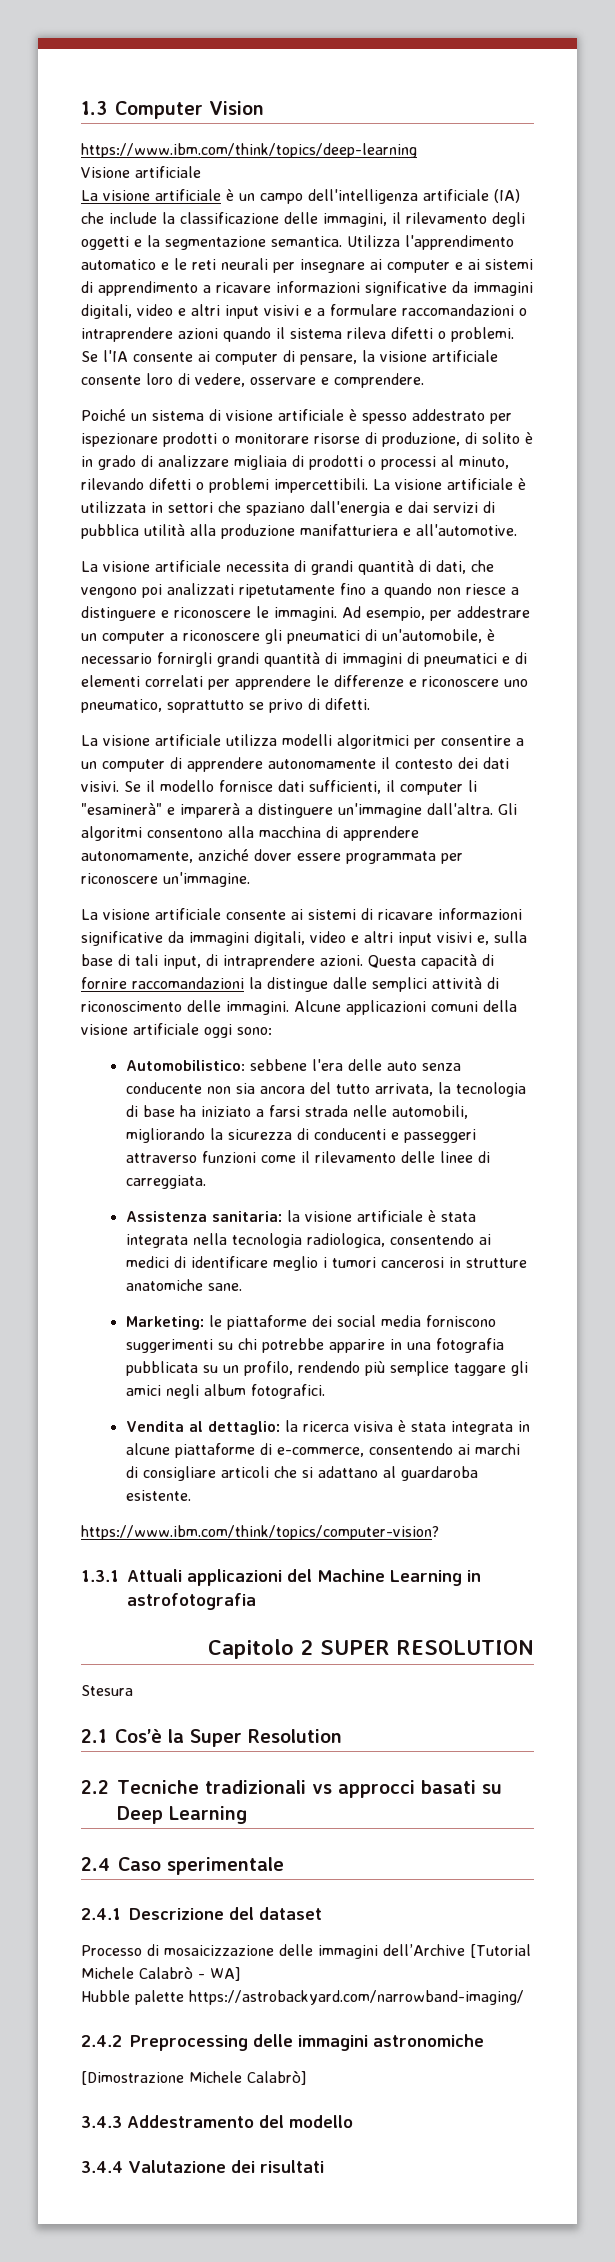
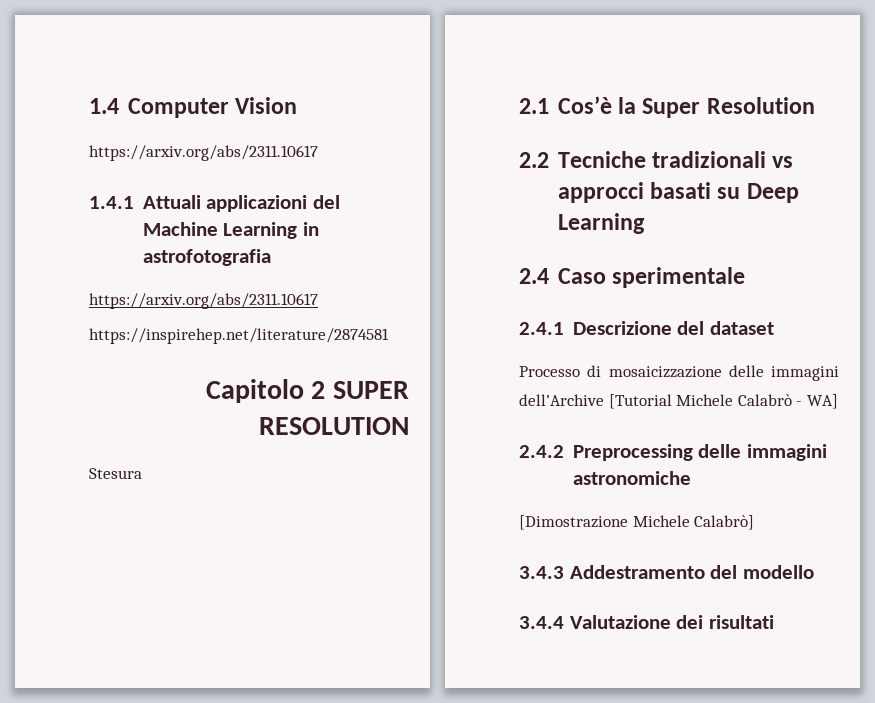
- 1.3 Computer Vision
- https://www.ibm.com/think/topics/deep-learning
- Visione artificiale
- La visione artificiale è un campo dell'intelligenza artificiale (IA) che include la classificazione delle immagini, il rilevamento degli oggetti e la segmentazione semantica. Utilizza l'apprendimento automatico e le reti neurali per insegnare ai computer e ai sistemi di apprendimento a ricavare informazioni significative da immagini digitali, video e altri input visivi e a formulare raccomandazioni o intraprendere azioni quando il sistema rileva difetti o problemi. Se l'IA consente ai computer di pensare, la visione artificiale consente loro di vedere, osservare e comprendere.
- Poiché un sistema di visione artificiale è spesso addestrato per ispezionare prodotti o monitorare risorse di produzione, di solito è in grado di analizzare migliaia di prodotti o processi al minuto, rilevando difetti o problemi impercettibili. La visione artificiale è utilizzata in settori che spaziano dall'energia e dai servizi di pubblica utilità alla produzione manifatturiera e all'automotive.
- La visione artificiale necessita di grandi quantità di dati, che vengono poi analizzati ripetutamente fino a quando non riesce a distinguere e riconoscere le immagini. Ad esempio, per addestrare un computer a riconoscere gli pneumatici di un'automobile, è necessario fornirgli grandi quantità di immagini di pneumatici e di elementi correlati per apprendere le differenze e riconoscere uno pneumatico, soprattutto se privo di difetti.
- La visione artificiale utilizza modelli algoritmici per consentire a un computer di apprendere autonomamente il contesto dei dati visivi. Se il modello fornisce dati sufficienti, il computer li "esaminerà" e imparerà a distinguere un'immagine dall'altra. Gli algoritmi consentono alla macchina di apprendere autonomamente, anziché dover essere programmata per riconoscere un'immagine.
- La visione artificiale consente ai sistemi di ricavare informazioni significative da immagini digitali, video e altri input visivi e, sulla base di tali input, di intraprendere azioni. Questa capacità di fornire raccomandazioni la distingue dalle semplici attività di riconoscimento delle immagini. Alcune applicazioni comuni della visione artificiale oggi sono:
- Automobilistico: sebbene l'era delle auto senza conducente non sia ancora del tutto arrivata, la tecnologia di base ha iniziato a farsi strada nelle automobili, migliorando la sicurezza di conducenti e passeggeri attraverso funzioni come il rilevamento delle linee di carreggiata.
- Assistenza sanitaria: la visione artificiale è stata integrata nella tecnologia radiologica, consentendo ai medici di identificare meglio i tumori cancerosi in strutture anatomiche sane.
- Marketing: le piattaforme dei social media forniscono suggerimenti su chi potrebbe apparire in una fotografia pubblicata su un profilo, rendendo più semplice taggare gli amici negli album fotografici.
- Vendita al dettaglio: la ricerca visiva è stata integrata in alcune piattaforme di e-commerce, consentendo ai marchi di consigliare articoli che si adattano al guardaroba esistente.
- https://www.ibm.com/think/topics/computer-vision?
- 1.3.1 Attuali applicazioni del Machine Learning in astrofotografia
+ 1.4 Computer Vision
+ https://arxiv.org/abs/2311.10617
+ 1.4.1 Attuali applicazioni del Machine Learning in astrofotografia
+ https://arxiv.org/abs/2311.10617
+ https://inspirehep.net/literature/2874581
- Hubble palette https://astrobackyard.com/narrowband-imaging/

